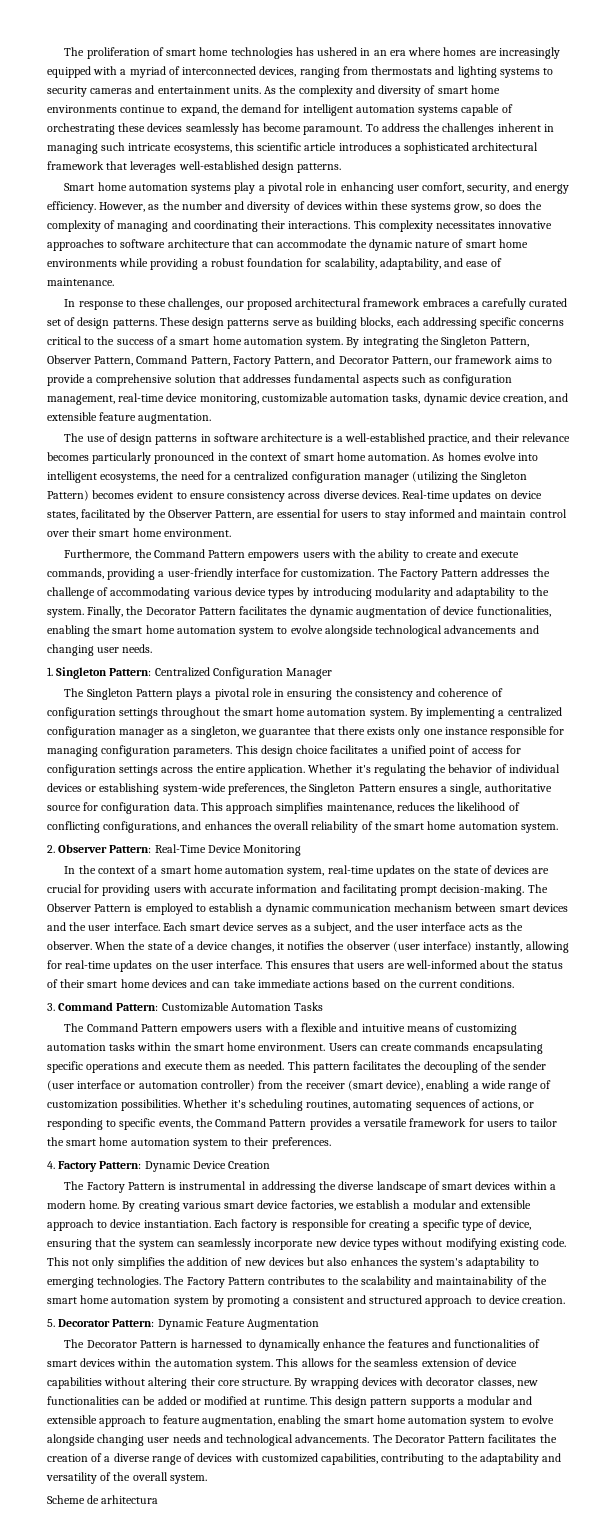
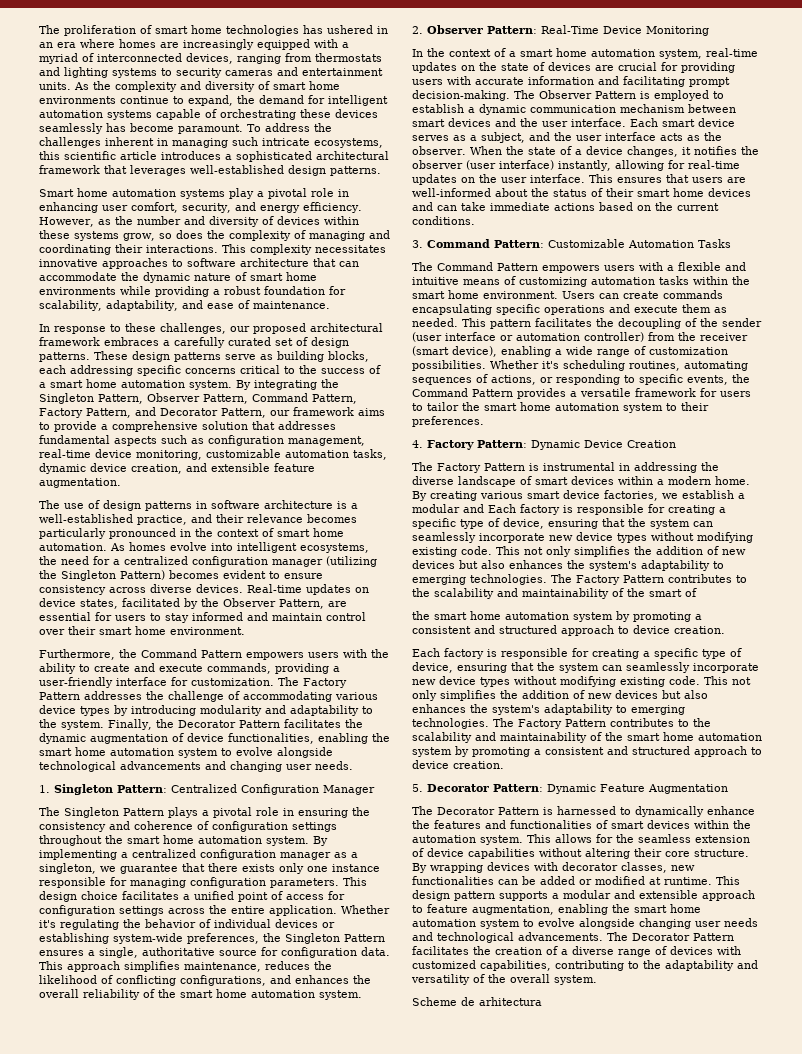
- By creating various smart device factories, we establish a modular and extensible approach to device instantiation. Each factory is responsible for creating a specific type of device, ensuring that the system can seamlessly incorporate new device types without modifying existing code.
+ By creating various smart device factories, we establish a modular and Each factory is responsible for creating a specific type of device, ensuring that the system can seamlessly incorporate new device types without modifying existing code. This not only simplifies the addition of new devices but also enhances the system's adaptability to emerging technologies. The Factory Pattern contributes to the scalability and maintainability of the smart of
+ the smart home automation system by promoting a consistent and structured approach to device creation.
+ Each factory is responsible for creating a specific type of device, ensuring that the system can seamlessly incorporate new device types without modifying existing code.

